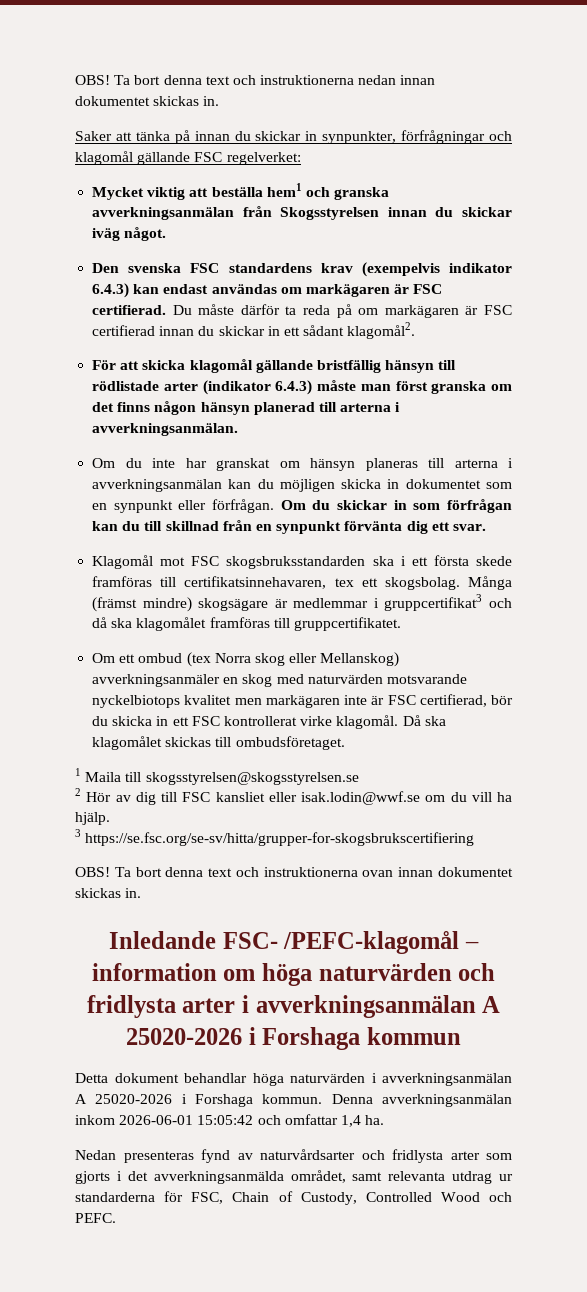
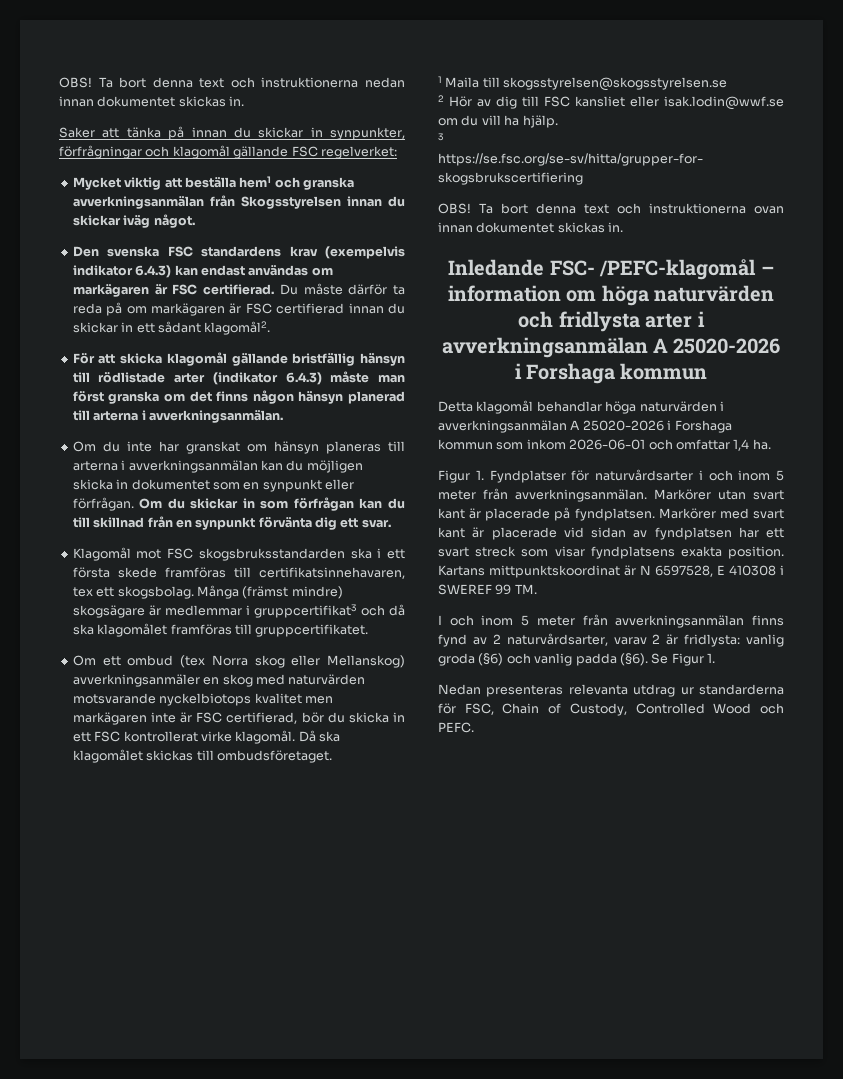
- Detta dokument behandlar höga naturvärden i avverkningsanmälan A 25020-2026 i Forshaga kommun. Denna avverkningsanmälan inkom 2026-06-01 15:05:42 och omfattar 1,4 ha.
+ Detta klagomål behandlar höga naturvärden i avverkningsanmälan A 25020-2026 i Forshaga kommun som inkom 2026-06-01 och omfattar 1,4 ha.
- Nedan presenteras fynd av naturvårdsarter och fridlysta arter som gjorts i det avverkningsanmälda området, samt relevanta utdrag ur standarderna för FSC, Chain of Custody, Controlled Wood och PEFC.
+ Figur 1. Fyndplatser för naturvårdsarter i och inom 5 meter från avverkningsanmälan. Markörer utan svart kant är placerade på fyndplatsen. Markörer med svart kant är placerade vid sidan av fyndplatsen har ett svart streck som visar fyndplatsens exakta position. Kartans mittpunktskoordinat är N 6597528, E 410308 i SWEREF 99 TM.
+ I och inom 5 meter från avverkningsanmälan finns fynd av 2 naturvårdsarter, varav 2 är fridlysta: vanlig groda (§6) och vanlig padda (§6). Se Figur 1.
+ Nedan presenteras relevanta utdrag ur standarderna för FSC, Chain of Custody, Controlled Wood och PEFC.

